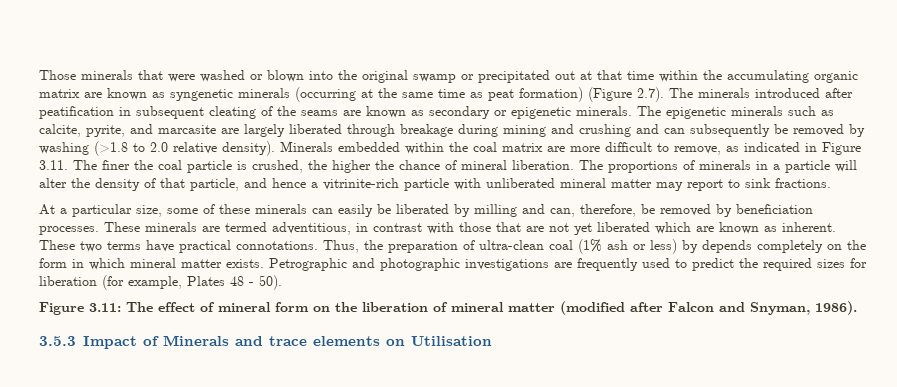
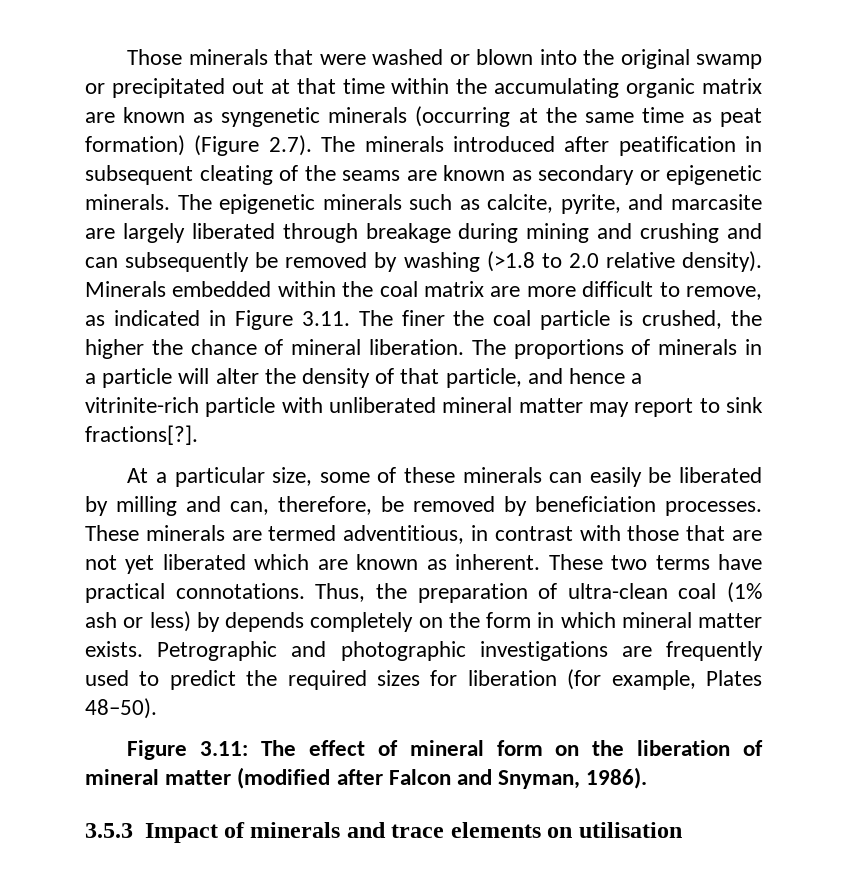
- The proportions of minerals in a particle will alter the density of that particle, and hence a vitrinite-rich particle with unliberated mineral matter may report to sink fractions.
+ The proportions of minerals in a particle will alter the density of that particle, and hence a vitrinite-rich particle with unliberated mineral matter may report to sink fractions[?].
- Petrographic and photographic investigations are frequently used to predict the required sizes for liberation (for example, Plates 48 - 50).
+ Petrographic and photographic investigations are frequently used to predict the required sizes for liberation (for example, Plates 48–50).
- 3.5.3 Impact of Minerals and trace elements on Utilisation
+ 3.5.3 Impact of minerals and trace elements on utilisation

